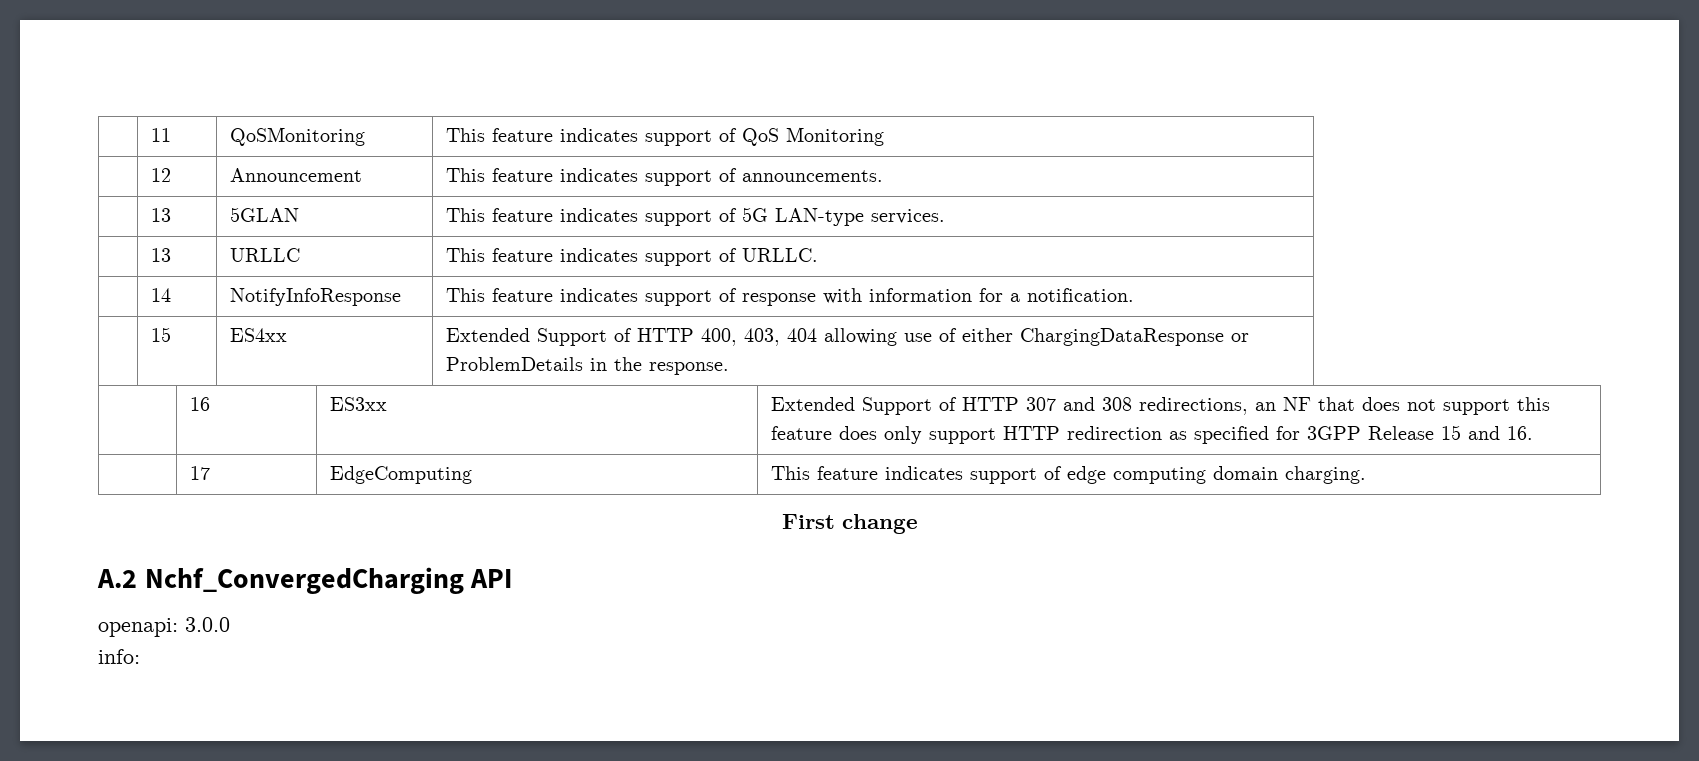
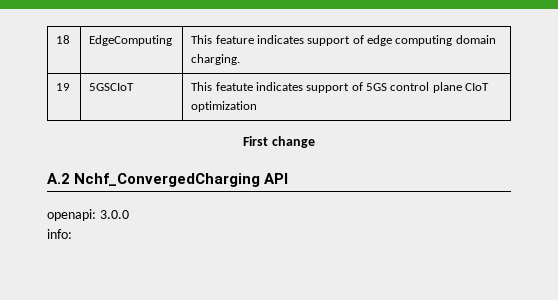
- | 11 | QoSMonitoring | This feature indicates support of QoS Monitoring
- | 12 | Announcement | This feature indicates support of announcements.
- | 13 | 5GLAN | This feature indicates support of 5G LAN-type services.
- | 13 | URLLC | This feature indicates support of URLLC.
- | 14 | NotifyInfoResponse | This feature indicates support of response with information for a notification.
- | 15 | ES4xx | Extended Support of HTTP 400, 403, 404 allowing use of either ChargingDataResponse or ProblemDetails in the response.
- | 16 | ES3xx | Extended Support of HTTP 307 and 308 redirections, an NF that does not support this feature does only support HTTP redirection as specified for 3GPP Release 15 and 16.
- | 17 | EdgeComputing | This feature indicates support of edge computing domain charging.
+ 18 | EdgeComputing | This feature indicates support of edge computing domain charging.
+ 19 | 5GSCIoT | This featute indicates support of 5GS control plane CIoT optimization

